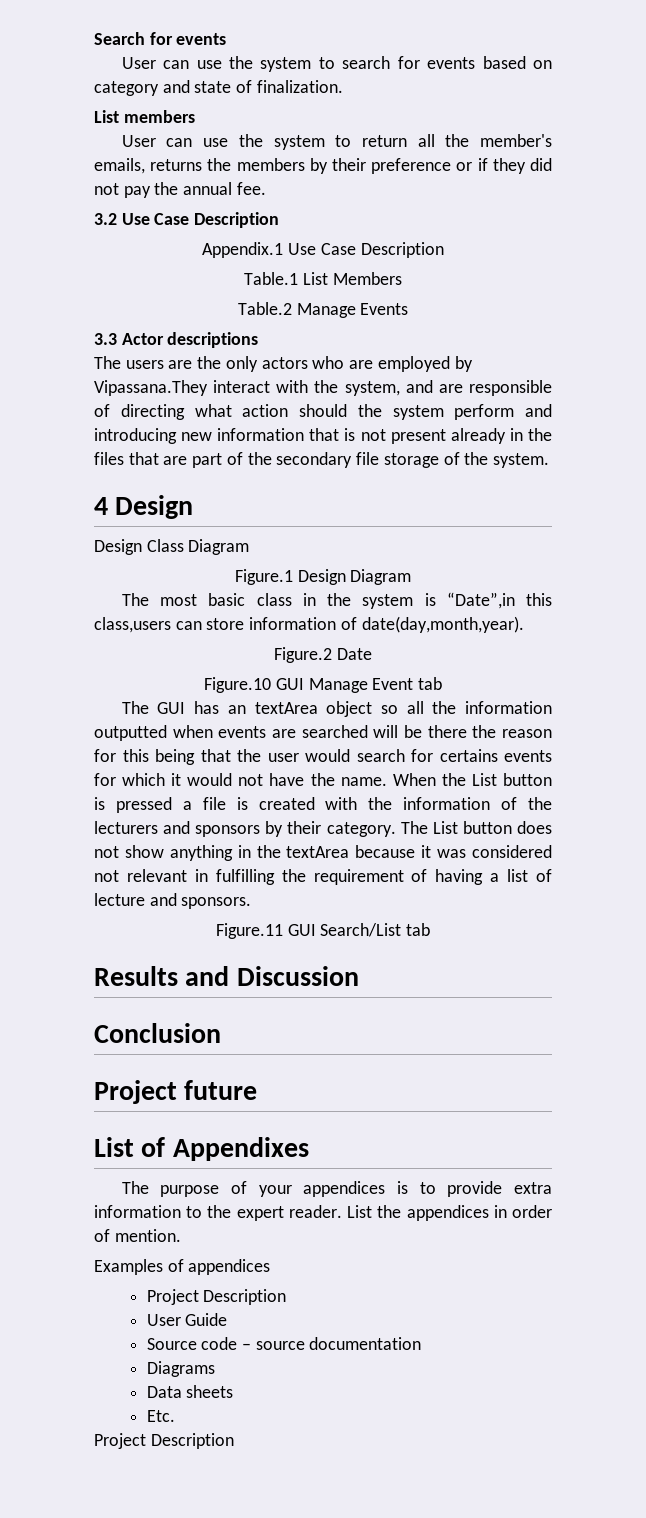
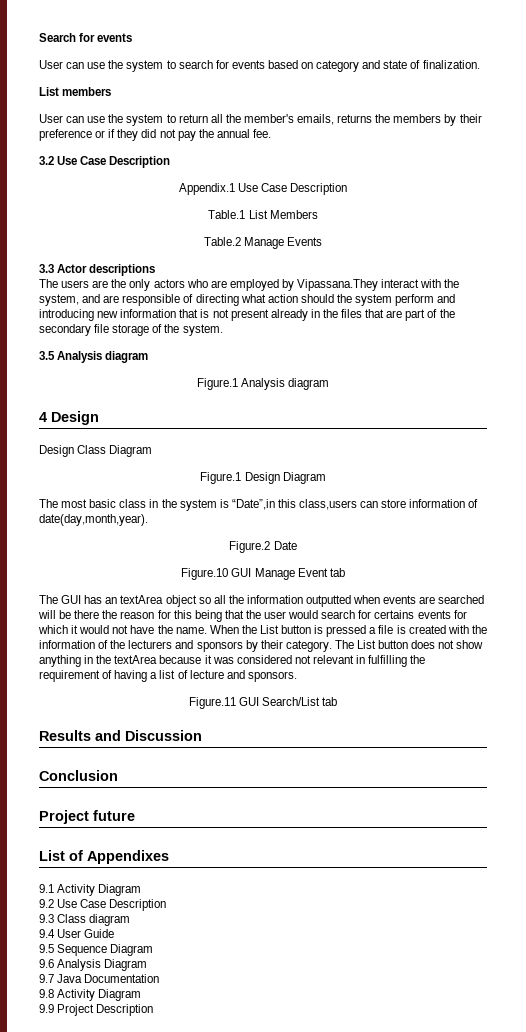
+ 3.5 Analysis diagram
+ Figure.1 Analysis diagram
- The purpose of your appendices is to provide extra information to the expert reader. List the appendices in order of mention.
- Examples of appendices
- Project Description
- User Guide
- Source code – source documentation
- Diagrams
- Data sheets
- Etc.
- Project Description
+ 9.1 Activity Diagram
+ 9.2 Use Case Description
+ 9.3 Class diagram
+ 9.4 User Guide
+ 9.5 Sequence Diagram
+ 9.6 Analysis Diagram
+ 9.7 Java Documentation
+ 9.8 Activity Diagram
+ 9.9 Project Description

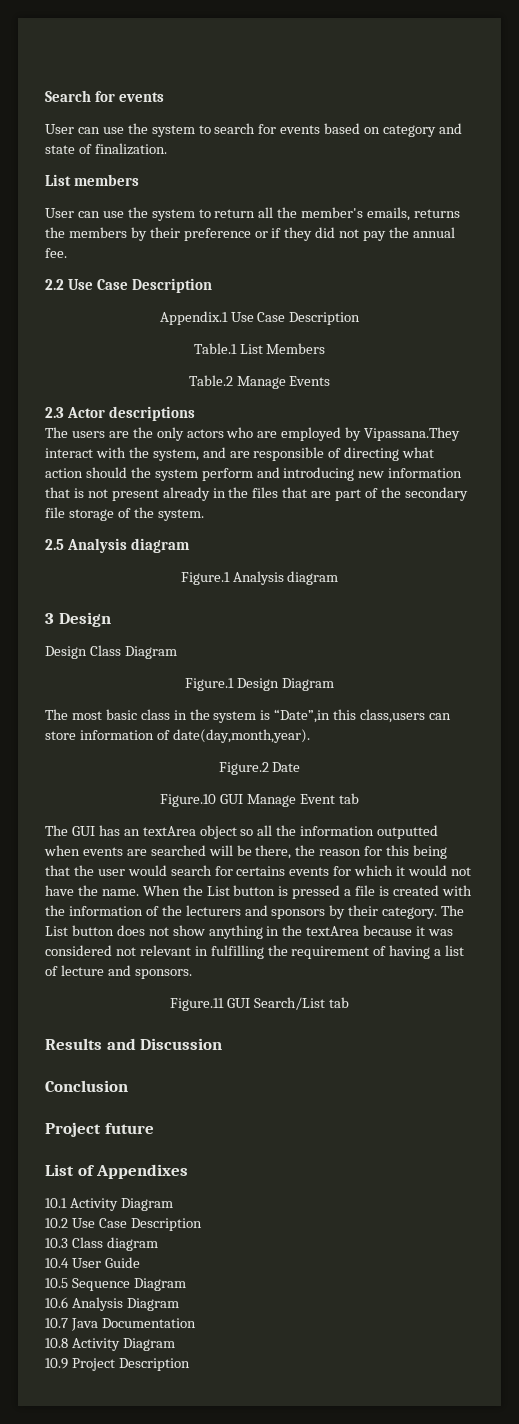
- 3.2 Use Case Description
+ 2.2 Use Case Description
- 3.3 Actor descriptions
+ 2.3 Actor descriptions
- 3.5 Analysis diagram
+ 2.5 Analysis diagram
- 4 Design
+ 3 Design
- The GUI has an textArea object so all the information outputted when events are searched will be there the reason for this being that the user would search for certains events for which it would not have the name.
+ The GUI has an textArea object so all the information outputted when events are searched will be there, the reason for this being that the user would search for certains events for which it would not have the name.
- 9.1 Activity Diagram
- 9.2 Use Case Description
- 9.3 Class diagram
+ 10.1 Activity Diagram
+ 10.2 Use Case Description
+ 10.3 Class diagram
- 9.4 User Guide
+ 10.4 User Guide
- 9.5 Sequence Diagram
+ 10.5 Sequence Diagram
- 9.6 Analysis Diagram
+ 10.6 Analysis Diagram
- 9.7 Java Documentation
+ 10.7 Java Documentation
- 9.8 Activity Diagram
- 9.9 Project Description
+ 10.8 Activity Diagram
+ 10.9 Project Description

